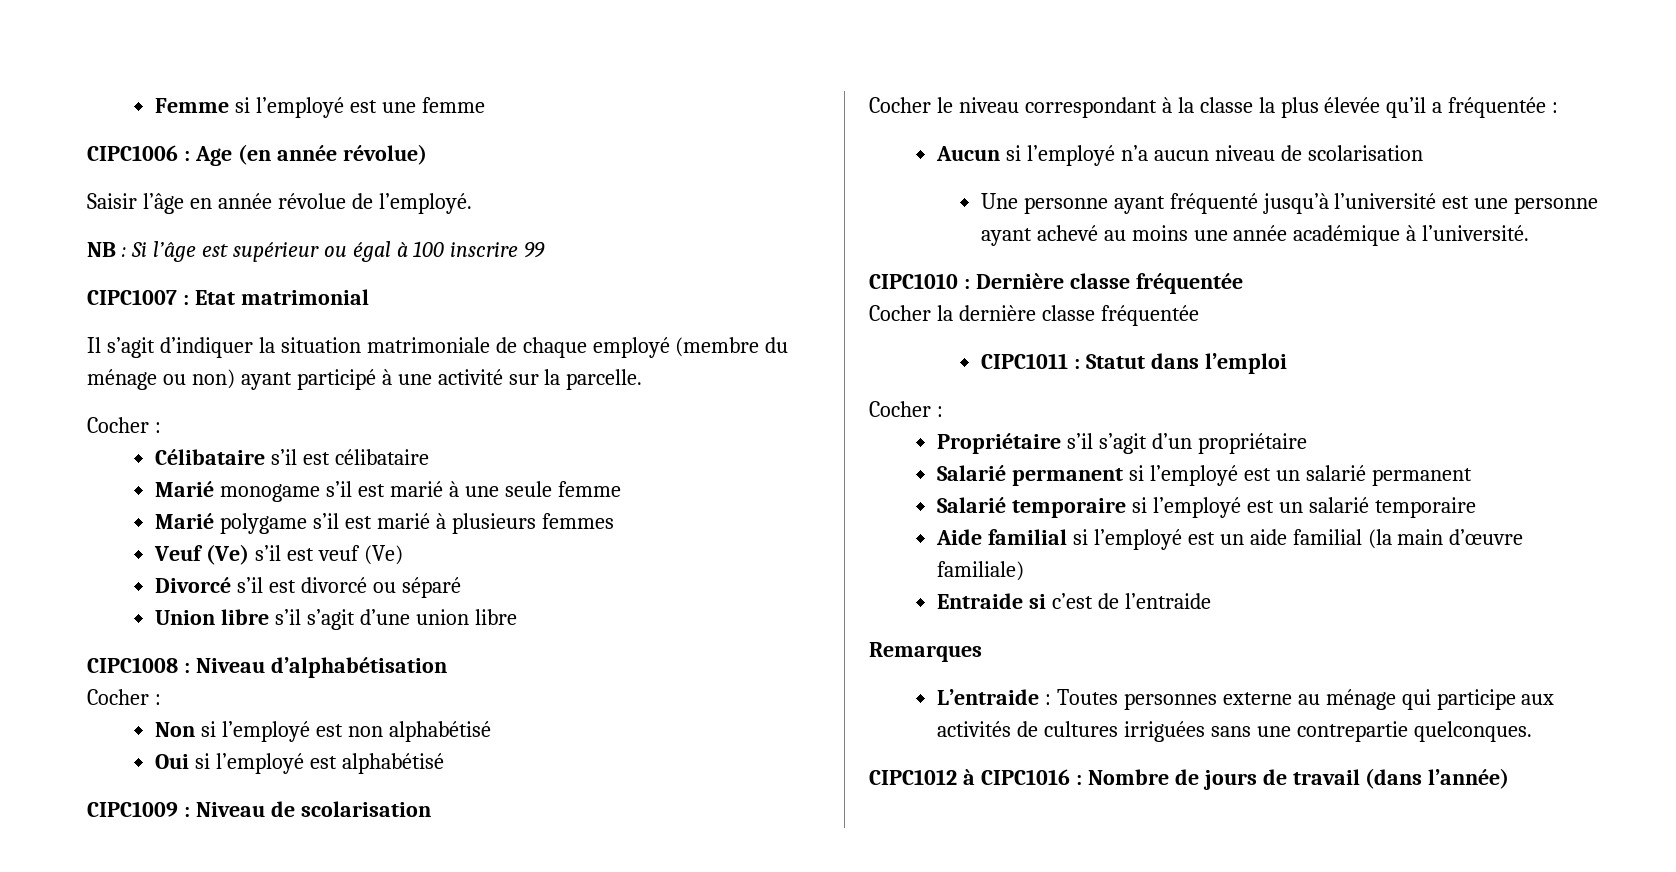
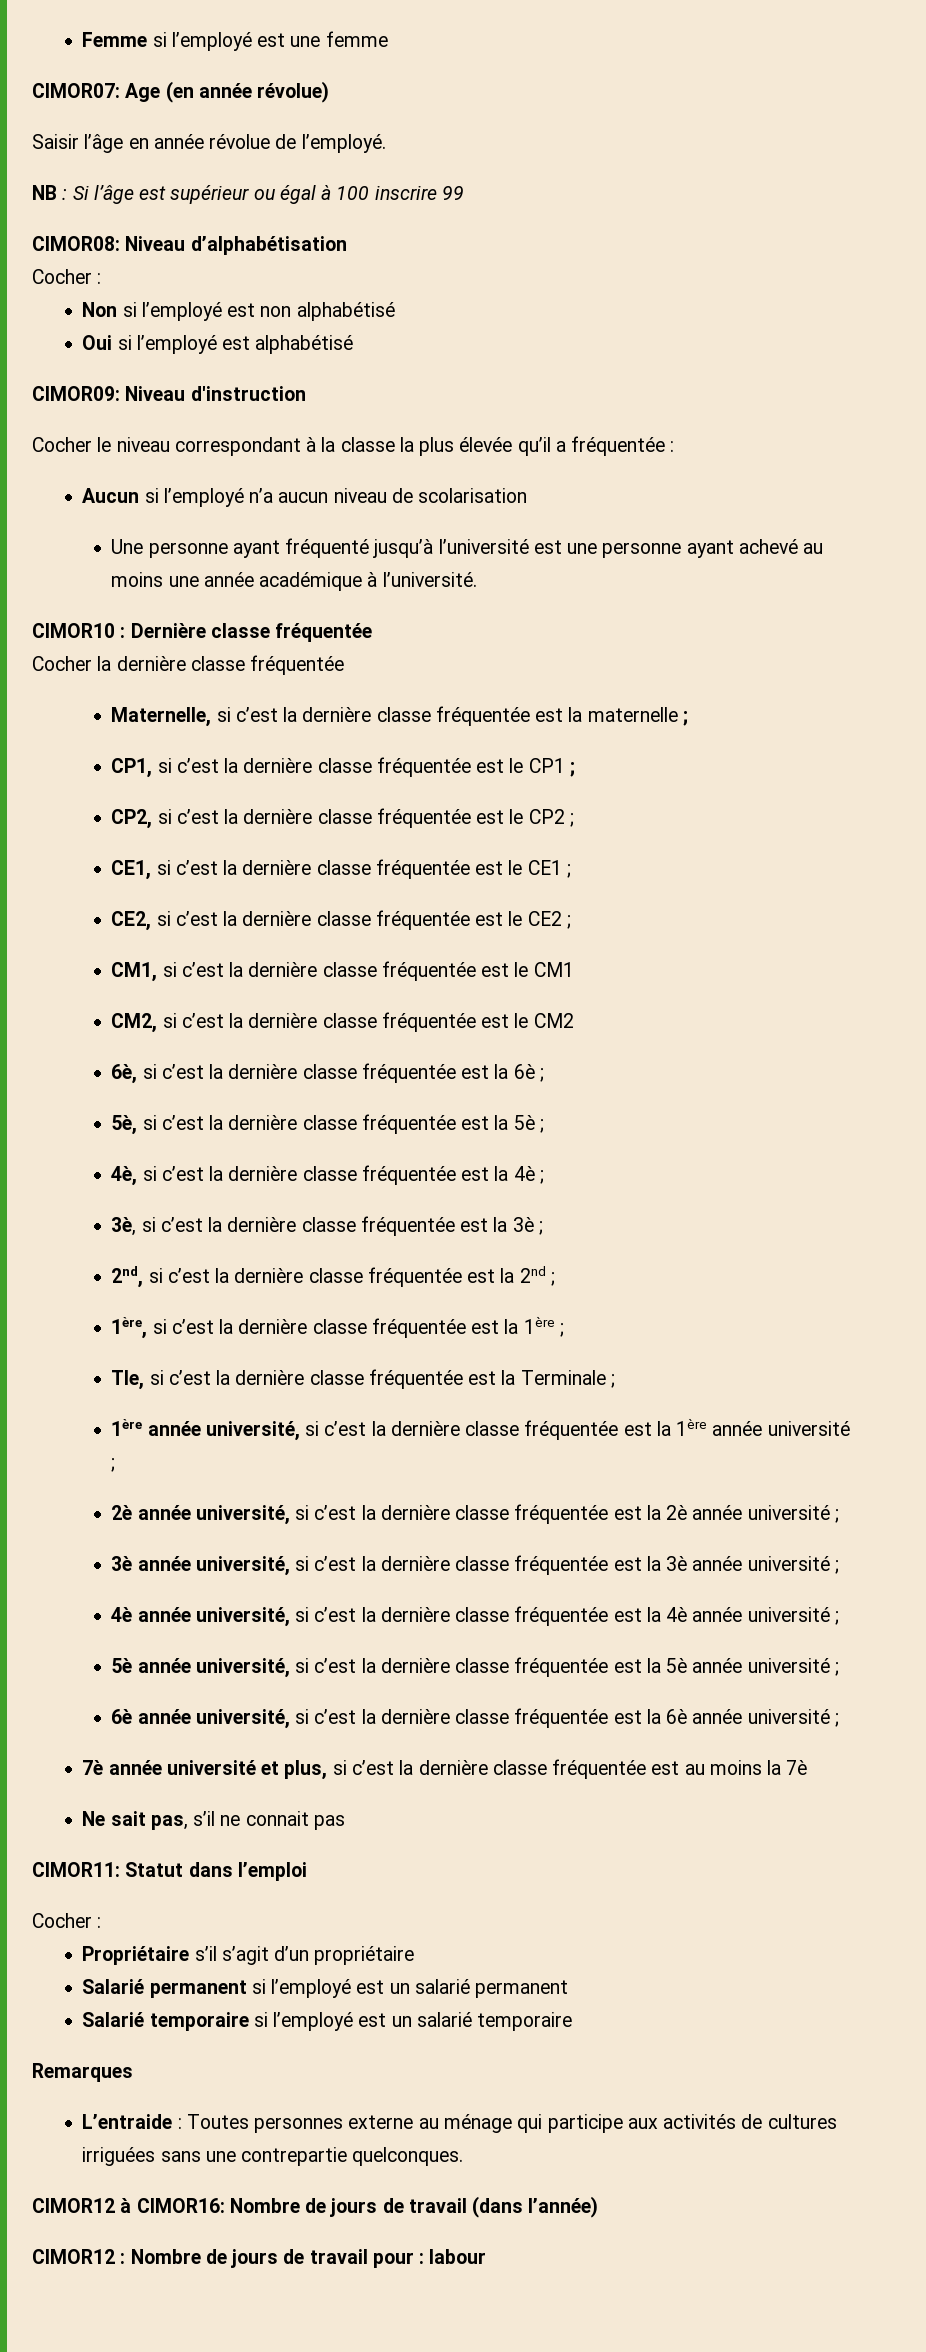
- CIPC1006 : Age (en année révolue)
+ CIMOR07: Age (en année révolue)
- CIPC1007 : Etat matrimonial
- Il s’agit d’indiquer la situation matrimoniale de chaque employé (membre du ménage ou non) ayant participé à une activité sur la parcelle.
- Cocher :
- Célibataire s’il est célibataire
- Marié monogame s’il est marié à une seule femme
- Marié polygame s’il est marié à plusieurs femmes
- Veuf (Ve) s’il est veuf (Ve)
- Divorcé s’il est divorcé ou séparé
- Union libre s’il s’agit d’une union libre
- CIPC1008 : Niveau d’alphabétisation
+ CIMOR08: Niveau d’alphabétisation
- CIPC1009 : Niveau de scolarisation
+ CIMOR09: Niveau d'instruction
- CIPC1010 : Dernière classe fréquentée
+ CIMOR10 : Dernière classe fréquentée
- CIPC1011 : Statut dans l’emploi
+ Maternelle, si c’est la dernière classe fréquentée est la maternelle ;
+ CP1, si c’est la dernière classe fréquentée est le CP1 ;
+ CP2, si c’est la dernière classe fréquentée est le CP2 ;
+ CE1, si c’est la dernière classe fréquentée est le CE1 ;
+ CE2, si c’est la dernière classe fréquentée est le CE2 ;
+ CM1, si c’est la dernière classe fréquentée est le CM1
+ CM2, si c’est la dernière classe fréquentée est le CM2
+ 6è, si c’est la dernière classe fréquentée est la 6è ;
+ 5è, si c’est la dernière classe fréquentée est la 5è ;
+ 4è, si c’est la dernière classe fréquentée est la 4è ;
+ 3è, si c’est la dernière classe fréquentée est la 3è ;
+ 2nd, si c’est la dernière classe fréquentée est la 2nd ;
+ 1ère, si c’est la dernière classe fréquentée est la 1ère ;
+ Tle, si c’est la dernière classe fréquentée est la Terminale ;
+ 1ère année université, si c’est la dernière classe fréquentée est la 1ère année université ;
+ 2è année université, si c’est la dernière classe fréquentée est la 2è année université ;
+ 3è année université, si c’est la dernière classe fréquentée est la 3è année université ;
+ 4è année université, si c’est la dernière classe fréquentée est la 4è année université ;
+ 5è année université, si c’est la dernière classe fréquentée est la 5è année université ;
+ 6è année université, si c’est la dernière classe fréquentée est la 6è année université ;
+ 7è année université et plus, si c’est la dernière classe fréquentée est au moins la 7è
+ Ne sait pas, s’il ne connait pas
+ CIMOR11: Statut dans l’emploi
- Aide familial si l’employé est un aide familial (la main d’œuvre familiale)
- Entraide si c’est de l’entraide
- CIPC1012 à CIPC1016 : Nombre de jours de travail (dans l’année)
+ CIMOR12 à CIMOR16: Nombre de jours de travail (dans l’année)
+ CIMOR12 : Nombre de jours de travail pour : labour

